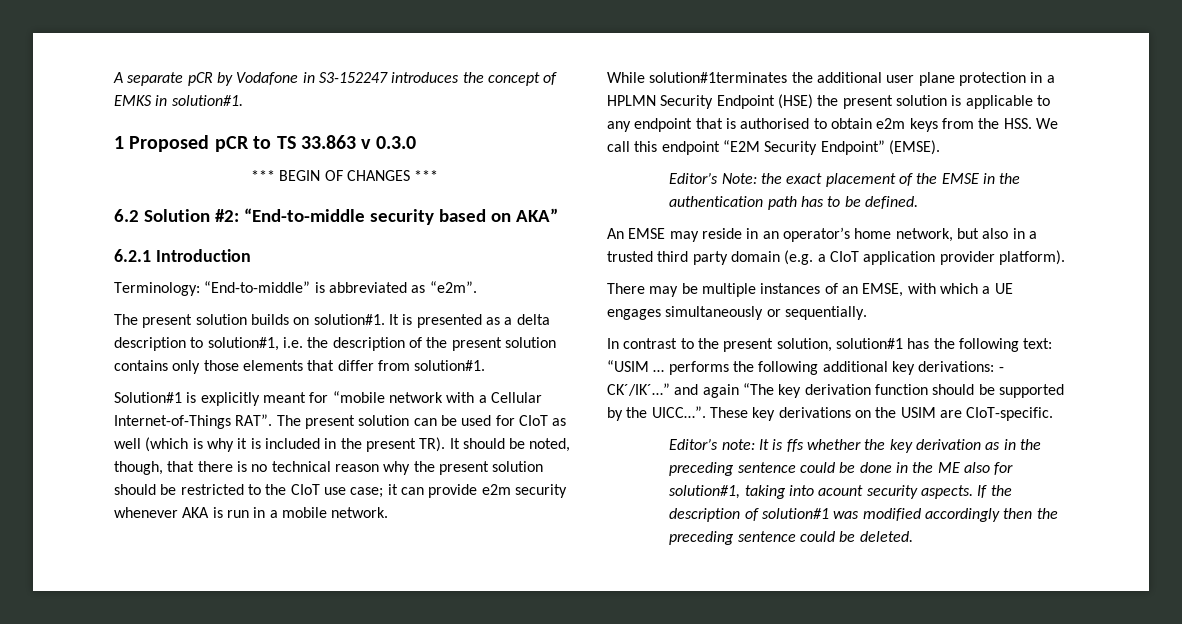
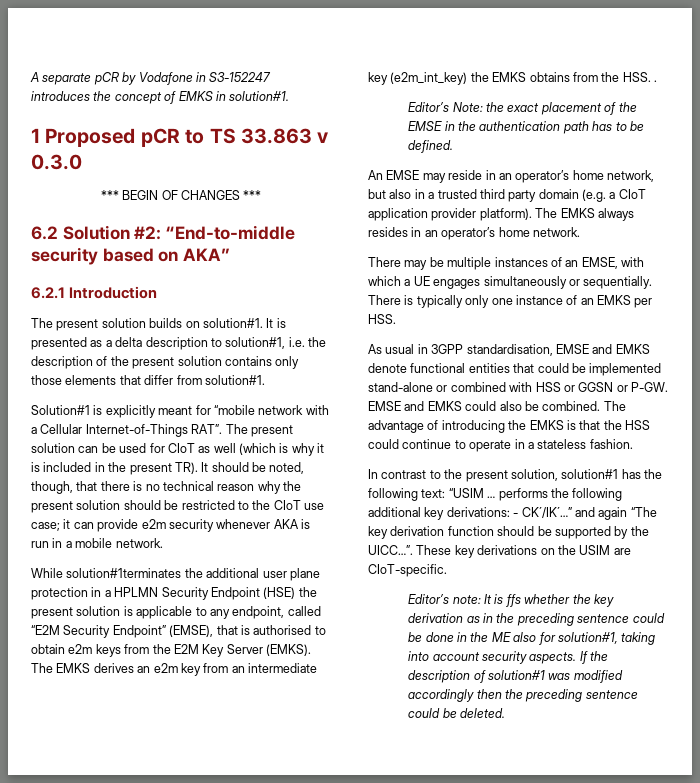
- Terminology: “End-to-middle” is abbreviated as “e2m”.
- While solution#1terminates the additional user plane protection in a HPLMN Security Endpoint (HSE) the present solution is applicable to any endpoint that is authorised to obtain e2m keys from the HSS. We call this endpoint “E2M Security Endpoint” (EMSE).
+ While solution#1terminates the additional user plane protection in a HPLMN Security Endpoint (HSE) the present solution is applicable to any endpoint, called “E2M Security Endpoint” (EMSE), that is authorised to obtain e2m keys from the E2M Key Server (EMKS). The EMKS derives an e2m key from an intermediate key (e2m_int_key) the EMKS obtains from the HSS. .
+ The EMKS always resides in an operator’s home network.
+ There is typically only one instance of an EMKS per HSS.
+ As usual in 3GPP standardisation, EMSE and EMKS denote functional entities that could be implemented stand-alone or combined with HSS or GGSN or P-GW. EMSE and EMKS could also be combined. The advantage of introducing the EMKS is that the HSS could continue to operate in a stateless fashion.
- Editor’s note: It is ffs whether the key derivation as in the preceding sentence could be done in the ME also for solution#1, taking into acount security aspects.
+ Editor’s note: It is ffs whether the key derivation as in the preceding sentence could be done in the ME also for solution#1, taking into account security aspects.

